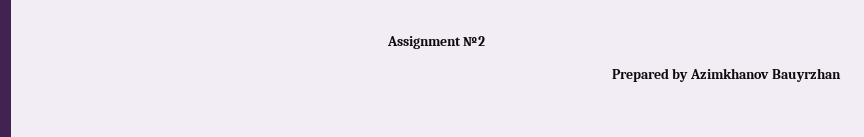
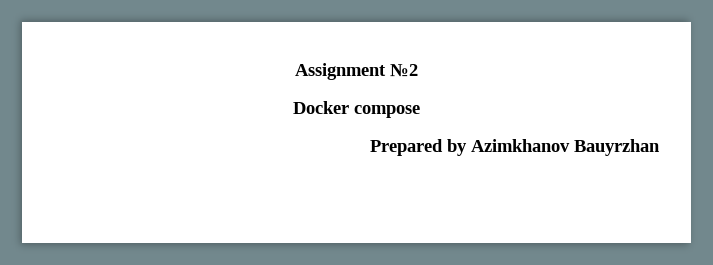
+ Docker compose

